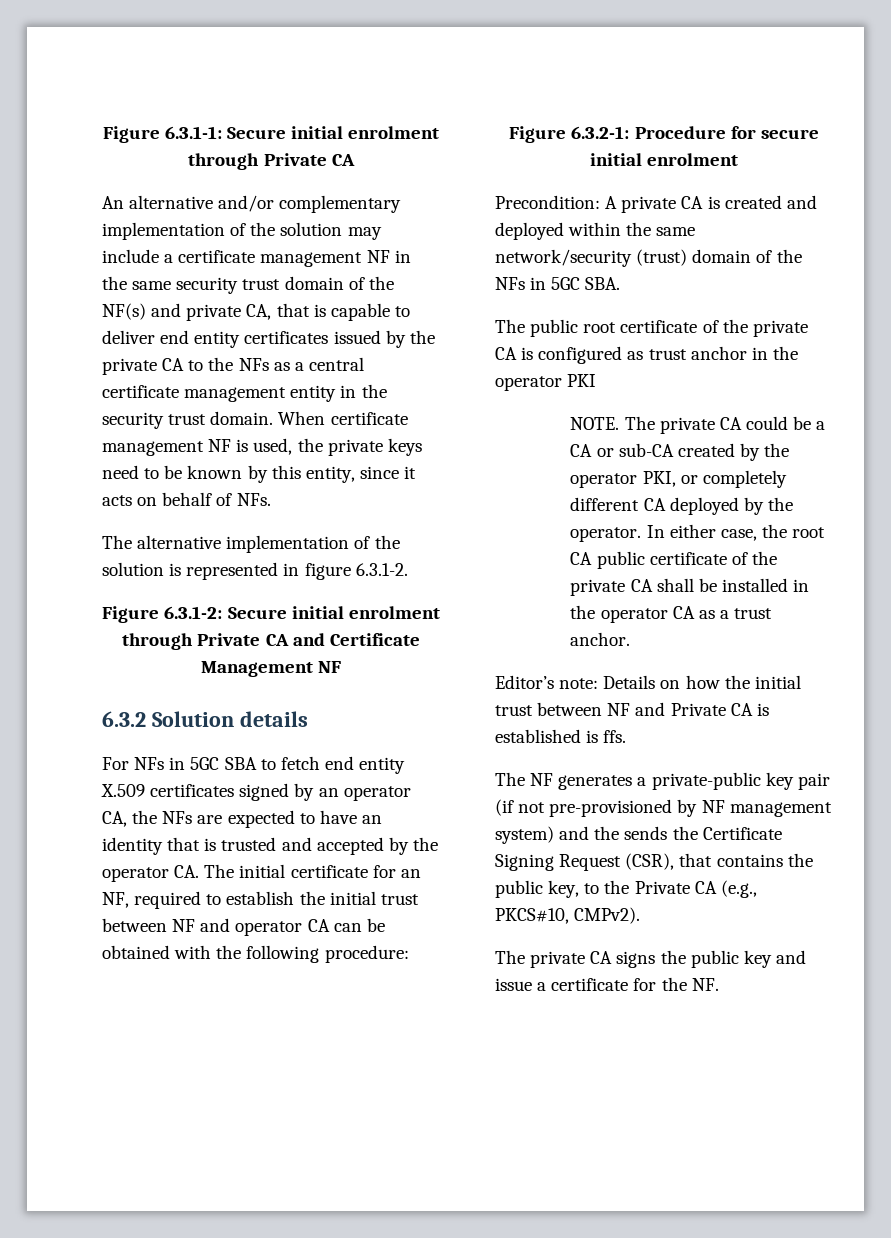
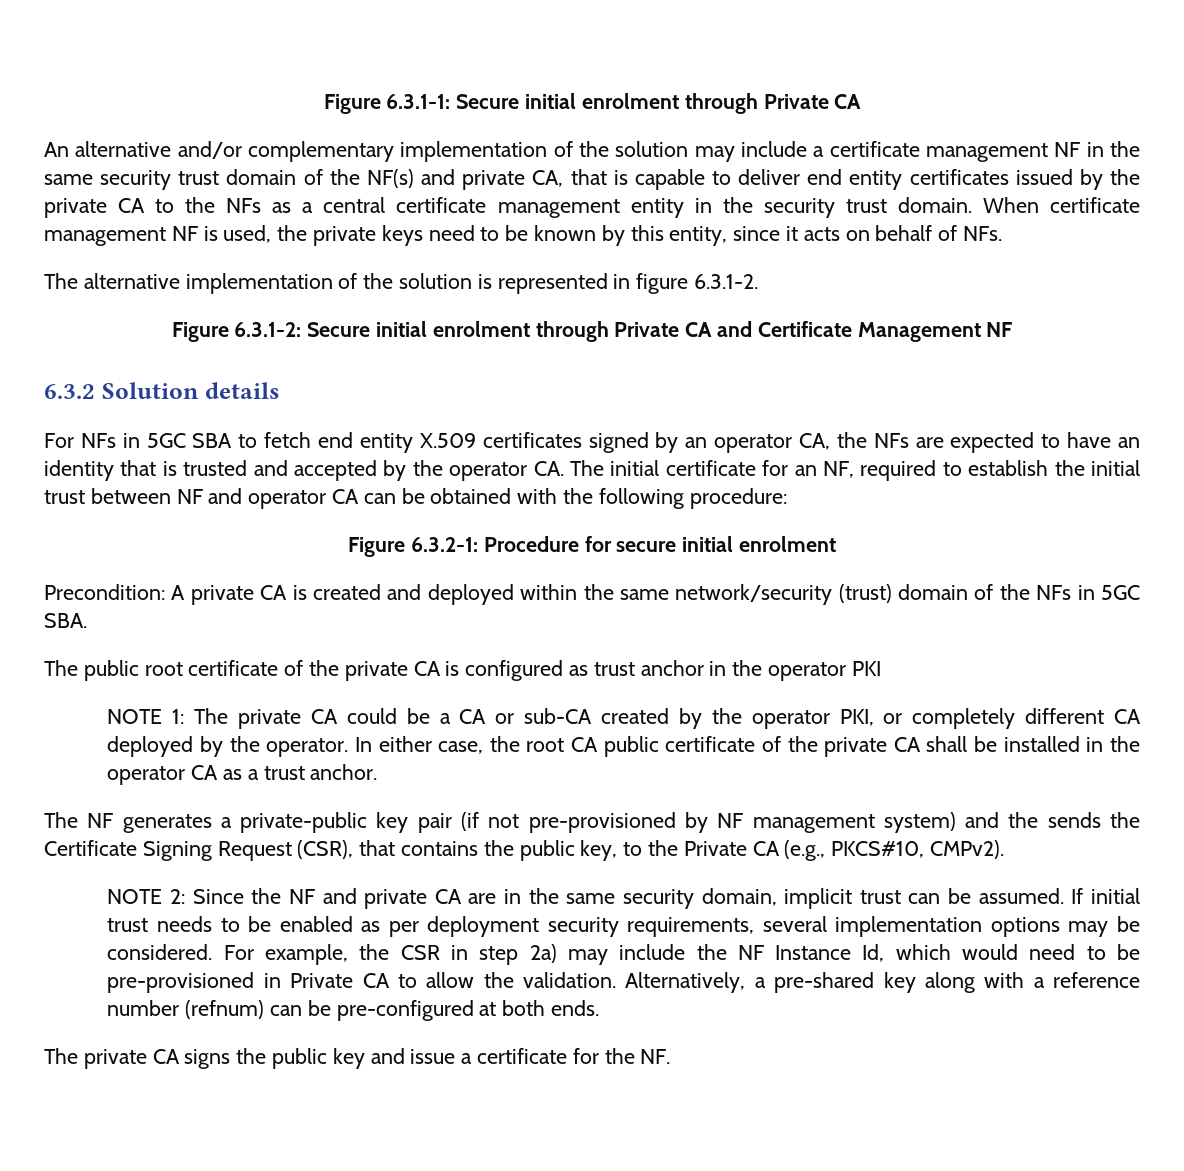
- NOTE. The private CA could be a CA or sub-CA created by the operator PKI, or completely different CA deployed by the operator.
+ NOTE 1: The private CA could be a CA or sub-CA created by the operator PKI, or completely different CA deployed by the operator.
- Editor’s note: Details on how the initial trust between NF and Private CA is established is ffs.
+ NOTE 2: Since the NF and private CA are in the same security domain, implicit trust can be assumed. If initial trust needs to be enabled as per deployment security requirements, several implementation options may be considered. For example, the CSR in step 2a) may include the NF Instance Id, which would need to be pre-provisioned in Private CA to allow the validation. Alternatively, a pre-shared key along with a reference number (refnum) can be pre-configured at both ends.

